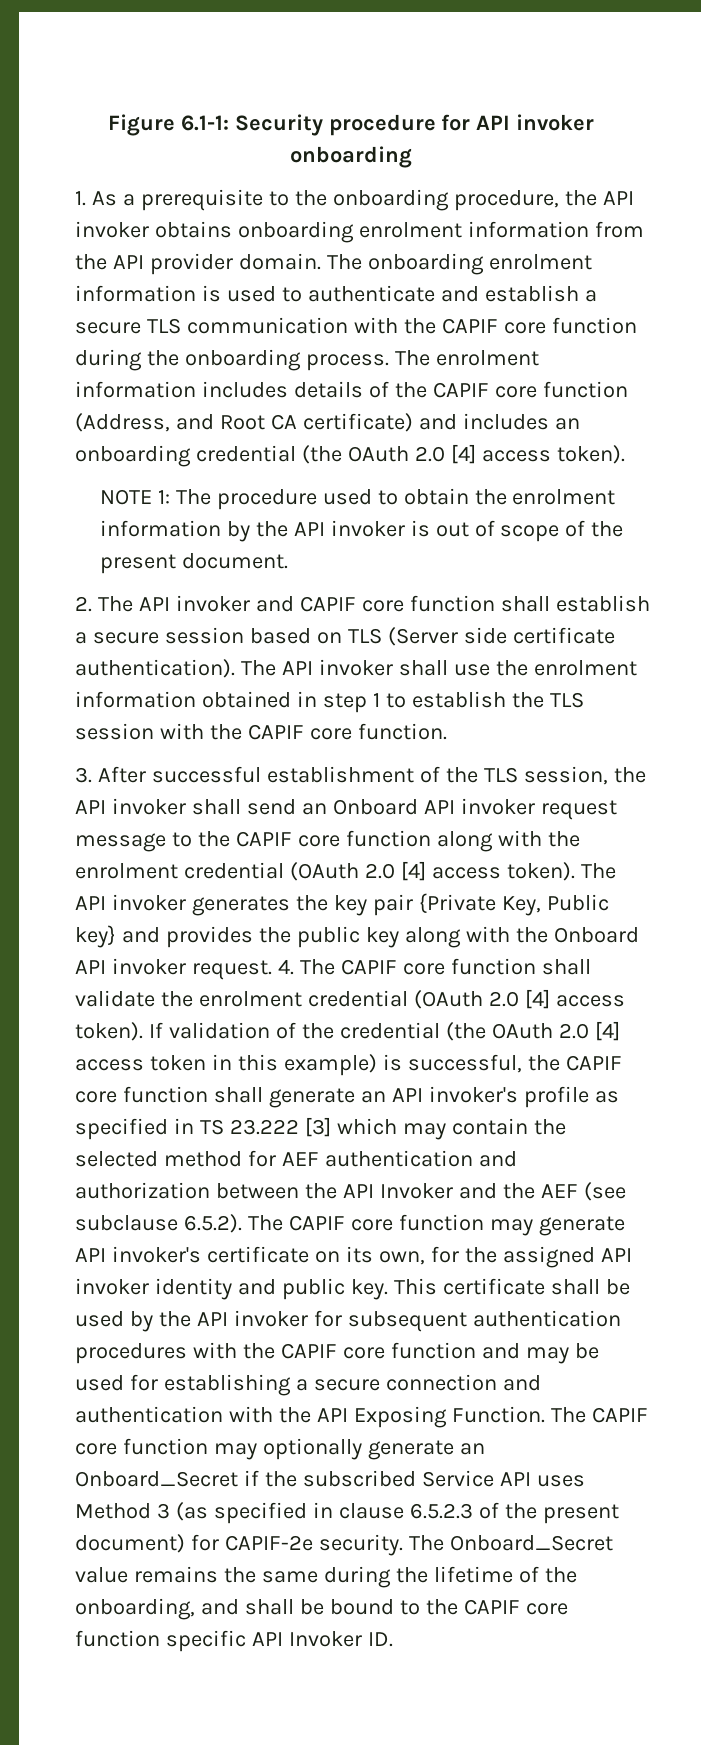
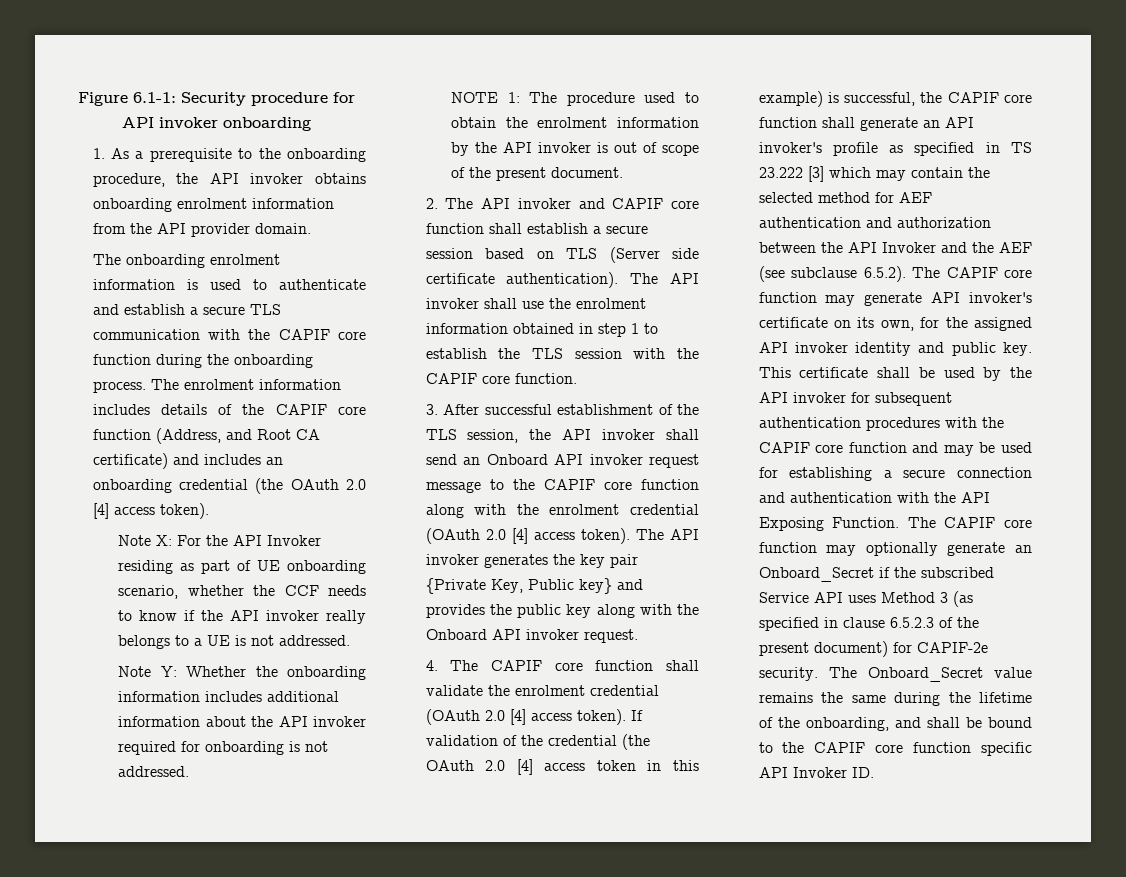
- 1. As a prerequisite to the onboarding procedure, the API invoker obtains onboarding enrolment information from the API provider domain. The onboarding enrolment information is used to authenticate and establish a secure TLS communication with the CAPIF core function during the onboarding process.
+ 1. As a prerequisite to the onboarding procedure, the API invoker obtains onboarding enrolment information from the API provider domain.
+ The onboarding enrolment information is used to authenticate and establish a secure TLS communication with the CAPIF core function during the onboarding process.
+ Note X: For the API Invoker residing as part of UE onboarding scenario, whether the CCF needs to know if the API invoker really belongs to a UE is not addressed.
+ Note Y: Whether the onboarding information includes additional information about the API invoker required for onboarding is not addressed.
- The API invoker generates the key pair {Private Key, Public key} and provides the public key along with the Onboard API invoker request. 4. The CAPIF core function shall validate the enrolment credential (OAuth 2.0 [4] access token).
+ The API invoker generates the key pair {Private Key, Public key} and provides the public key along with the Onboard API invoker request.
+ 4. The CAPIF core function shall validate the enrolment credential (OAuth 2.0 [4] access token).

